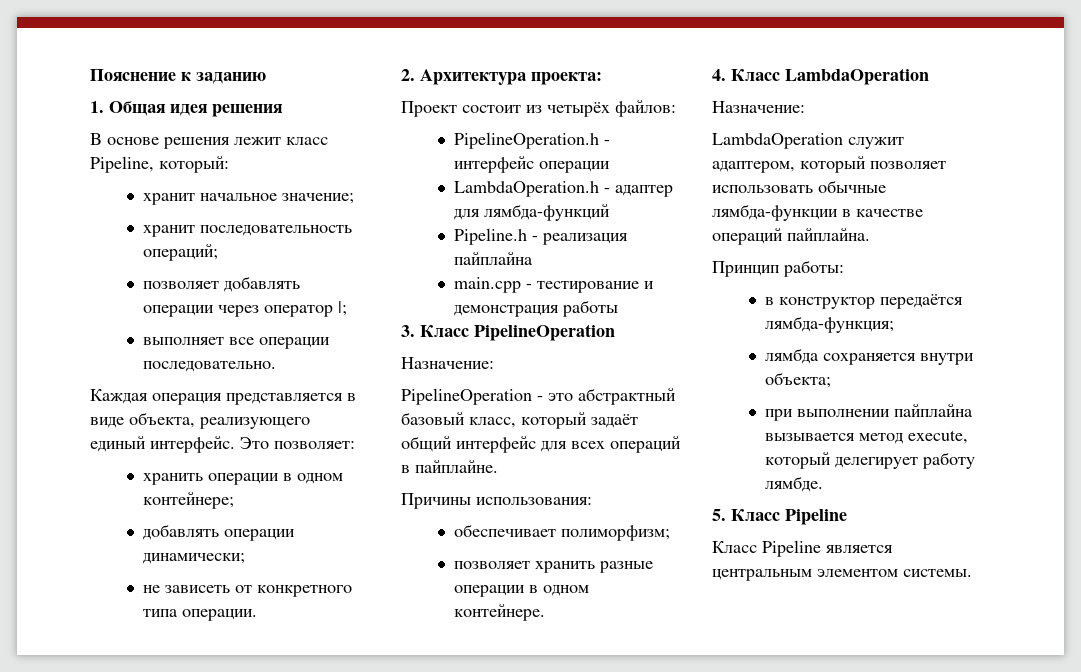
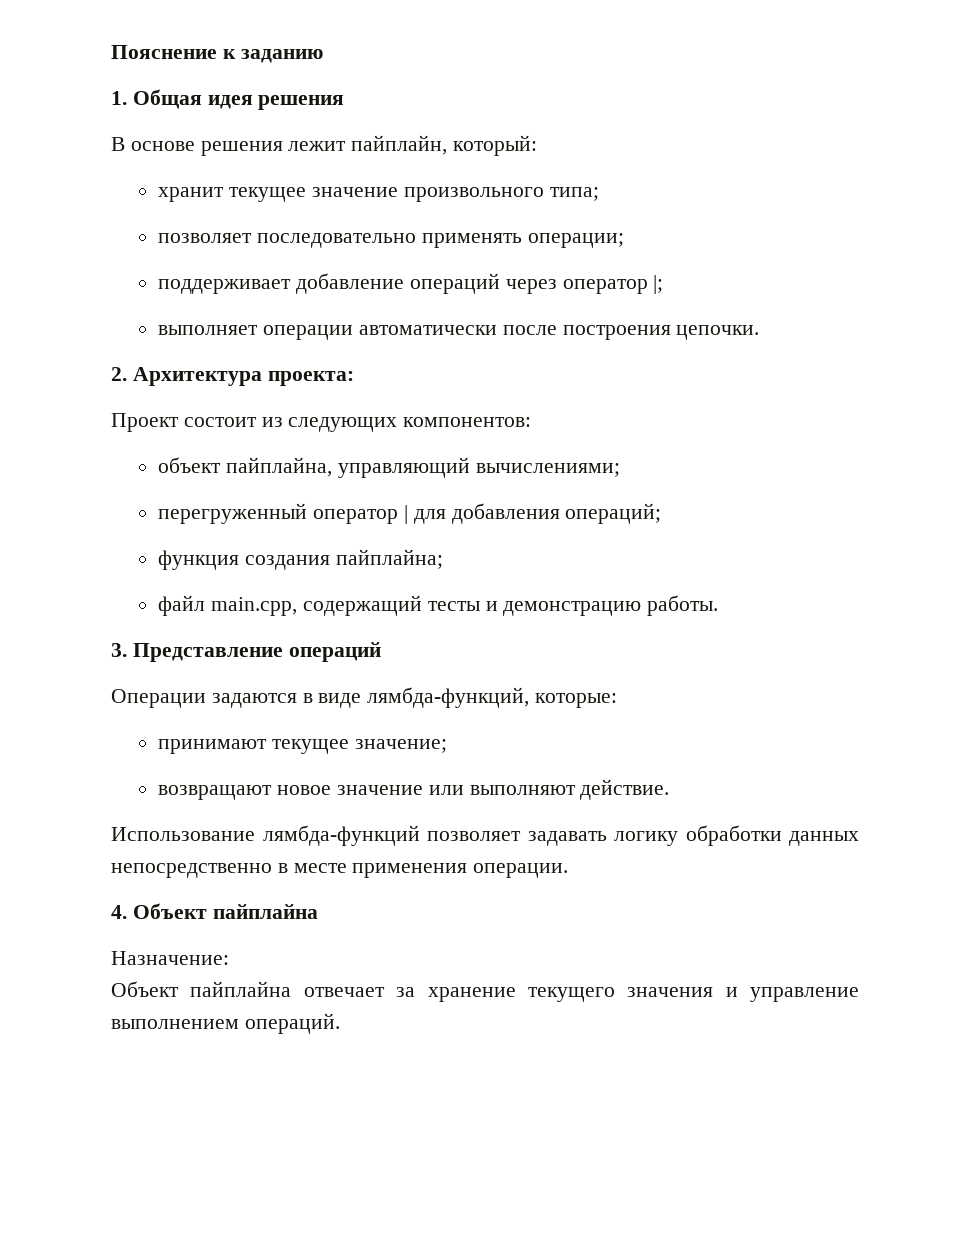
- В основе решения лежит класс Pipeline, который:
+ В основе решения лежит пайплайн, который:
- хранит начальное значение;
- хранит последовательность операций;
- позволяет добавлять операции через оператор |;
- выполняет все операции последовательно.
- Каждая операция представляется в виде объекта, реализующего единый интерфейс. Это позволяет:
- хранить операции в одном контейнере;
- добавлять операции динамически;
- не зависеть от конкретного типа операции.
+ хранит текущее значение произвольного типа;
+ позволяет последовательно применять операции;
+ поддерживает добавление операций через оператор |;
+ выполняет операции автоматически после построения цепочки.
- Проект состоит из четырёх файлов:
- PipelineOperation.h - интерфейс операции
- LambdaOperation.h - адаптер для лямбда-функций
- Pipeline.h - реализация пайплайна
- main.cpp - тестирование и демонстрация работы
- 3. Класс PipelineOperation
+ Проект состоит из следующих компонентов:
+ объект пайплайна, управляющий вычислениями;
+ перегруженный оператор | для добавления операций;
+ функция создания пайплайна;
+ файл main.cpp, содержащий тесты и демонстрацию работы.
+ 3. Представление операций
+ Операции задаются в виде лямбда-функций, которые:
+ принимают текущее значение;
+ возвращают новое значение или выполняют действие.
+ Использование лямбда-функций позволяет задавать логику обработки данных непосредственно в месте применения операции.
+ 4. Объект пайплайна
  Назначение:
- PipelineOperation - это абстрактный базовый класс, который задаёт общий интерфейс для всех операций в пайплайне.
- Причины использования:
- обеспечивает полиморфизм;
- позволяет хранить разные операции в одном контейнере.
- 4. Класс LambdaOperation
- Назначение:
- LambdaOperation служит адаптером, который позволяет использовать обычные лямбда-функции в качестве операций пайплайна.
- Принцип работы:
- в конструктор передаётся лямбда-функция;
- лямбда сохраняется внутри объекта;
- при выполнении пайплайна вызывается метод execute, который делегирует работу лямбде.
- 5. Класс Pipeline
- Класс Pipeline является центральным элементом системы.
+ Объект пайплайна отвечает за хранение текущего значения и управление выполнением операций.

